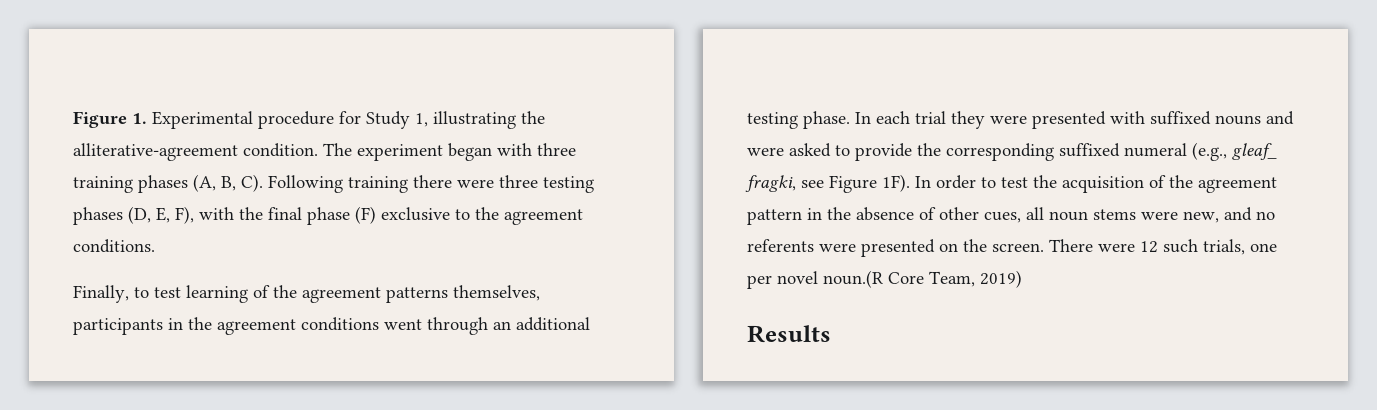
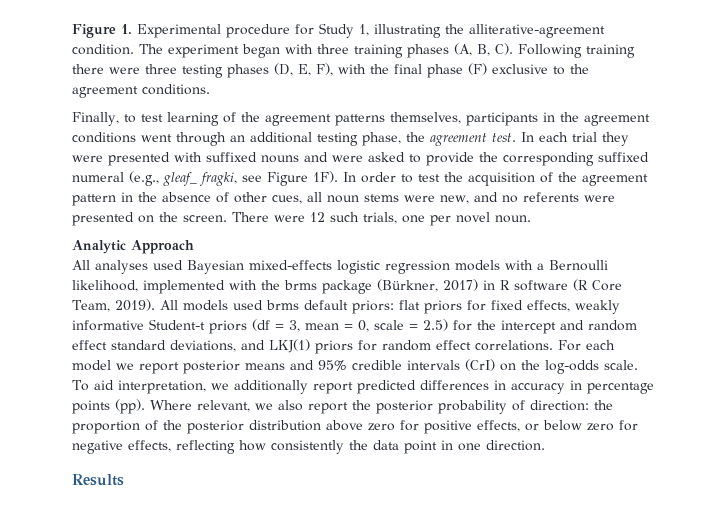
- Finally, to test learning of the agreement patterns themselves, participants in the agreement conditions went through an additional testing phase.
+ Finally, to test learning of the agreement patterns themselves, participants in the agreement conditions went through an additional testing phase, the agreement test.
- There were 12 such trials, one per novel noun.(R Core Team, 2019)
+ There were 12 such trials, one per novel noun.
+ Analytic Approach
+ All analyses used Bayesian mixed-effects logistic regression models with a Bernoulli likelihood, implemented with the brms package (Bürkner, 2017) in R software (R Core Team, 2019). All models used brms default priors: flat priors for fixed effects, weakly informative Student-t priors (df = 3, mean = 0, scale = 2.5) for the intercept and random effect standard deviations, and LKJ(1) priors for random effect correlations. For each model we report posterior means and 95% credible intervals (CrI) on the log-odds scale. To aid interpretation, we additionally report predicted differences in accuracy in percentage points (pp). Where relevant, we also report the posterior probability of direction: the proportion of the posterior distribution above zero for positive effects, or below zero for negative effects, reflecting how consistently the data point in one direction.

